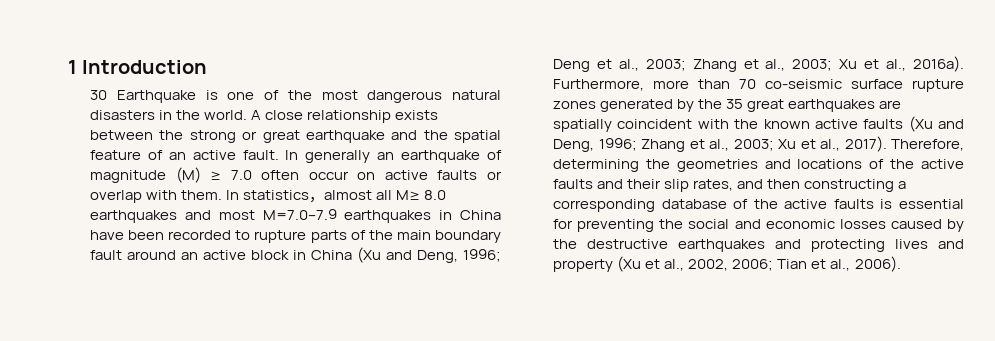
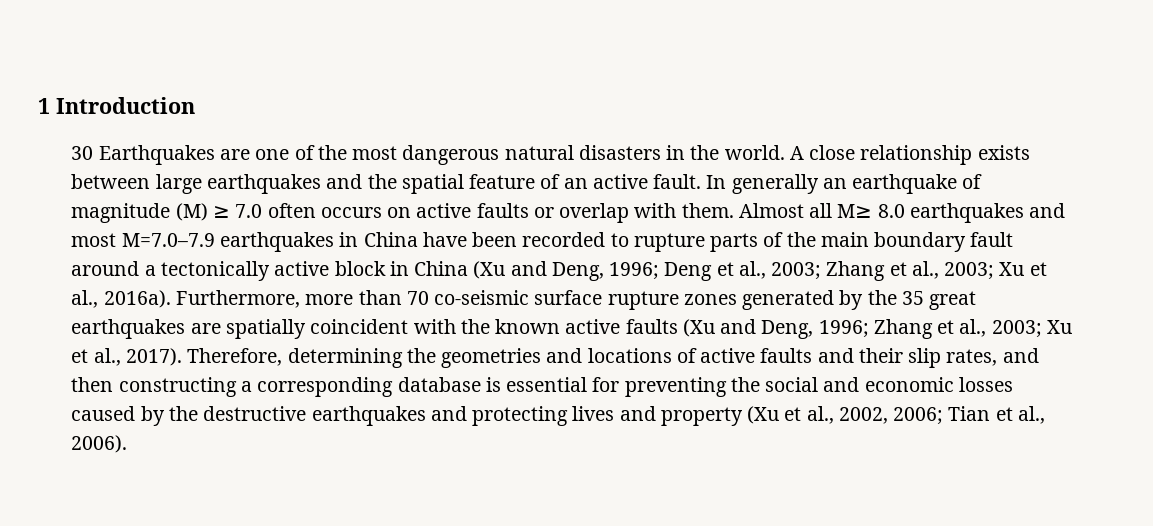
- 30 Earthquake is one of the most dangerous natural disasters in the world.
+ 30 Earthquakes are one of the most dangerous natural disasters in the world.
- A close relationship exists between the strong or great earthquake and the spatial feature of an active fault.
+ A close relationship exists between large earthquakes and the spatial feature of an active fault.
- In generally an earthquake of magnitude (M) ≥ 7.0 often occur on active faults or overlap with them.
+ In generally an earthquake of magnitude (M) ≥ 7.0 often occurs on active faults or overlap with them.
- In statistics，almost all M≥ 8.0 earthquakes and most M=7.0–7.9 earthquakes in China have been recorded to rupture parts of the main boundary fault around an active block in China (Xu and Deng, 1996; Deng et al., 2003; Zhang et al., 2003; Xu et al., 2016a).
+ Almost all M≥ 8.0 earthquakes and most M=7.0–7.9 earthquakes in China have been recorded to rupture parts of the main boundary fault around a tectonically active block in China (Xu and Deng, 1996; Deng et al., 2003; Zhang et al., 2003; Xu et al., 2016a).
- Therefore, determining the geometries and locations of the active faults and their slip rates, and then constructing a corresponding database of the active faults is essential for preventing the social and economic losses caused by the destructive earthquakes and protecting lives and property (Xu et al., 2002, 2006; Tian et al., 2006).
+ Therefore, determining the geometries and locations of active faults and their slip rates, and then constructing a corresponding database is essential for preventing the social and economic losses caused by the destructive earthquakes and protecting lives and property (Xu et al., 2002, 2006; Tian et al., 2006).

